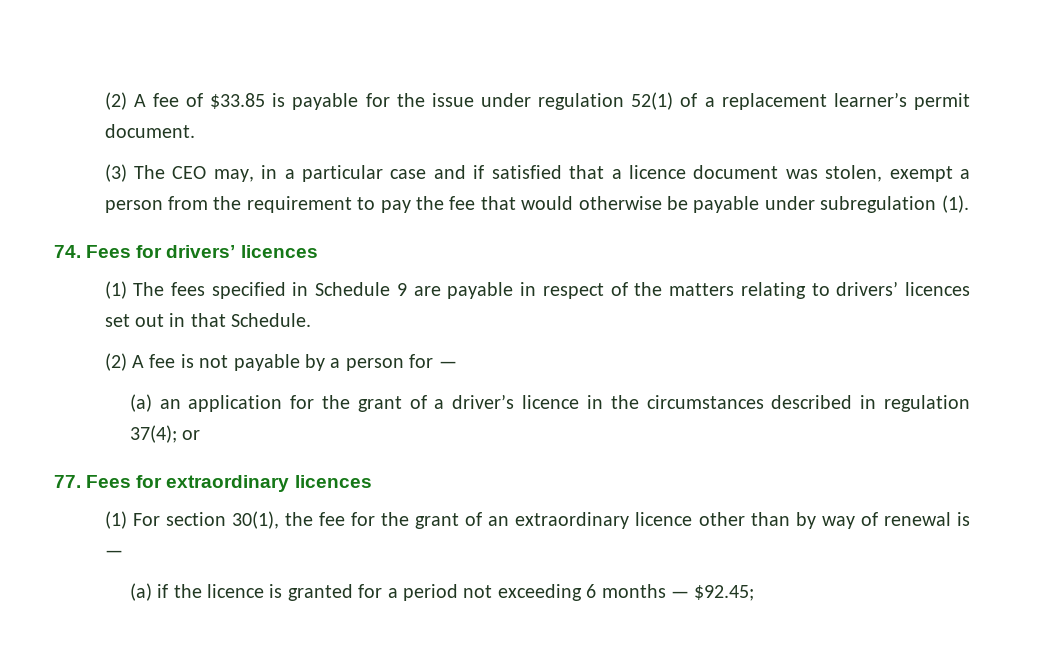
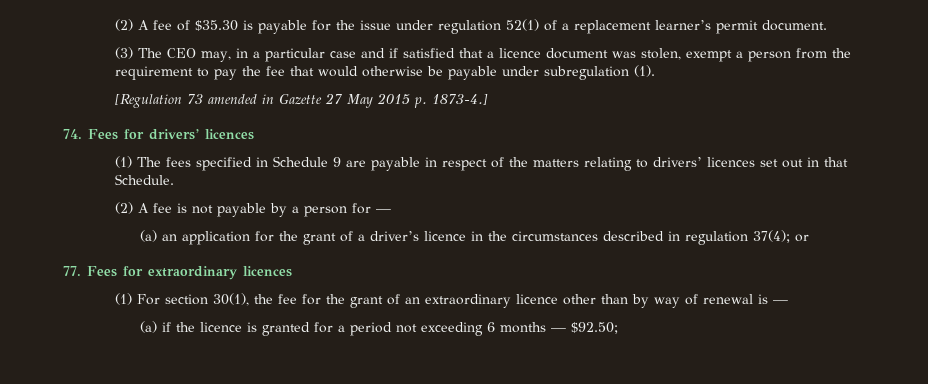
- (2) A fee of $33.85 is payable for the issue under regulation 52(1) of a replacement learner’s permit document.
+ (2) A fee of $35.30 is payable for the issue under regulation 52(1) of a replacement learner’s permit document.
+ [Regulation 73 amended in Gazette 27 May 2015 p. 1873-4.]
- (a) if the licence is granted for a period not exceeding 6 months — $92.45;
+ (a) if the licence is granted for a period not exceeding 6 months — $92.50;

